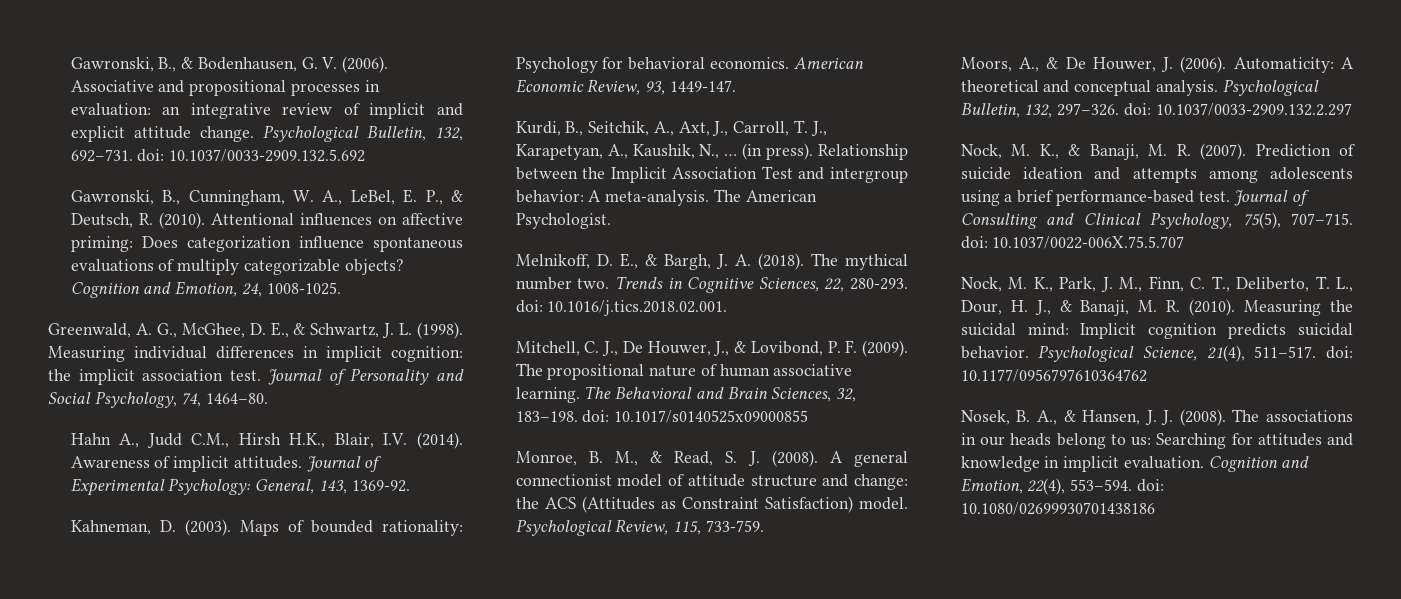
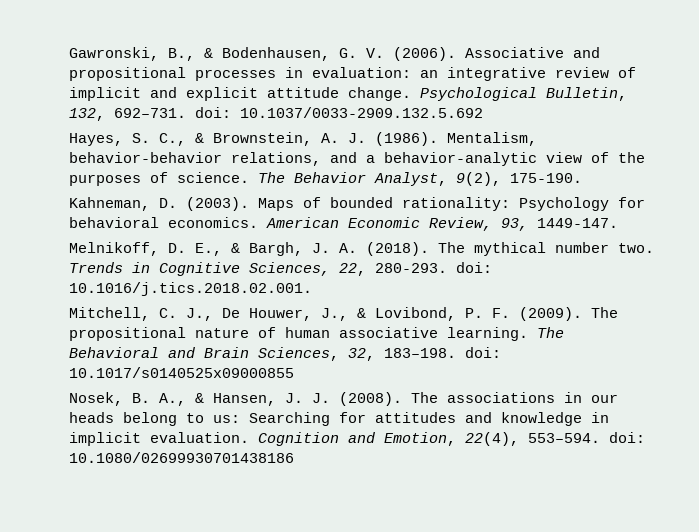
- Gawronski, B., Cunningham, W. A., LeBel, E. P., & Deutsch, R. (2010). Attentional influences on affective priming: Does categorization influence spontaneous evaluations of multiply categorizable objects? Cognition and Emotion, 24, 1008-1025.
- Greenwald, A. G., McGhee, D. E., & Schwartz, J. L. (1998). Measuring individual differences in implicit cognition: the implicit association test. Journal of Personality and Social Psychology, 74, 1464–80.
- Hahn A., Judd C.M., Hirsh H.K., Blair, I.V. (2014). Awareness of implicit attitudes. Journal of Experimental Psychology: General, 143, 1369-92.
+ Hayes, S. C., & Brownstein, A. J. (1986). Mentalism, behavior-behavior relations, and a behavior-analytic view of the purposes of science. The Behavior Analyst, 9(2), 175-190.
- Kurdi, B., Seitchik, A., Axt, J., Carroll, T. J., Karapetyan, A., Kaushik, N., … (in press). Relationship between the Implicit Association Test and intergroup behavior: A meta-analysis. The American Psychologist.
- Monroe, B. M., & Read, S. J. (2008). A general connectionist model of attitude structure and change: the ACS (Attitudes as Constraint Satisfaction) model. Psychological Review, 115, 733-759.
- Moors, A., & De Houwer, J. (2006). Automaticity: A theoretical and conceptual analysis. Psychological Bulletin, 132, 297–326. doi: 10.1037/0033-2909.132.2.297
- Nock, M. K., & Banaji, M. R. (2007). Prediction of suicide ideation and attempts among adolescents using a brief performance-based test. Journal of Consulting and Clinical Psychology, 75(5), 707–715. doi: 10.1037/0022-006X.75.5.707
- Nock, M. K., Park, J. M., Finn, C. T., Deliberto, T. L., Dour, H. J., & Banaji, M. R. (2010). Measuring the suicidal mind: Implicit cognition predicts suicidal behavior. Psychological Science, 21(4), 511–517. doi: 10.1177/0956797610364762

